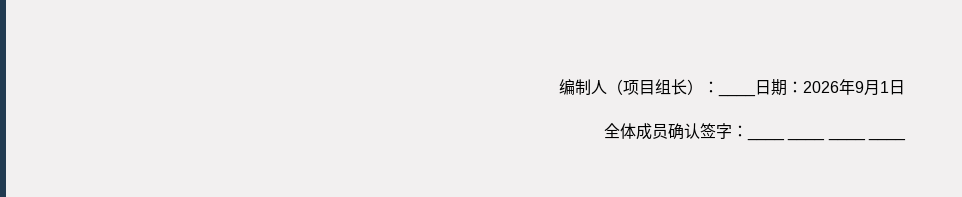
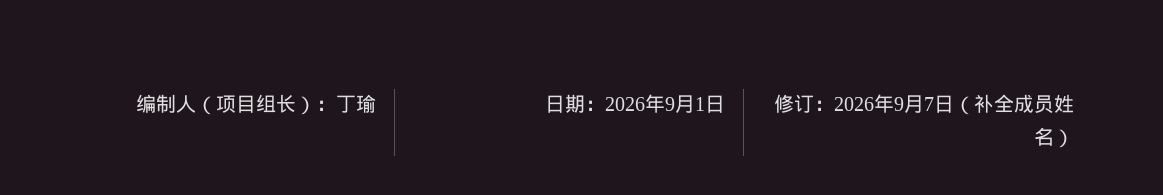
- 编制人（项目组长）：____日期：2026年9月1日
+ 编制人（项目组长）：丁瑜
+ 日期：2026年9月1日
- 全体成员确认签字：____ ____ ____ ____
+ 修订：2026年9月7日（补全成员姓名）

